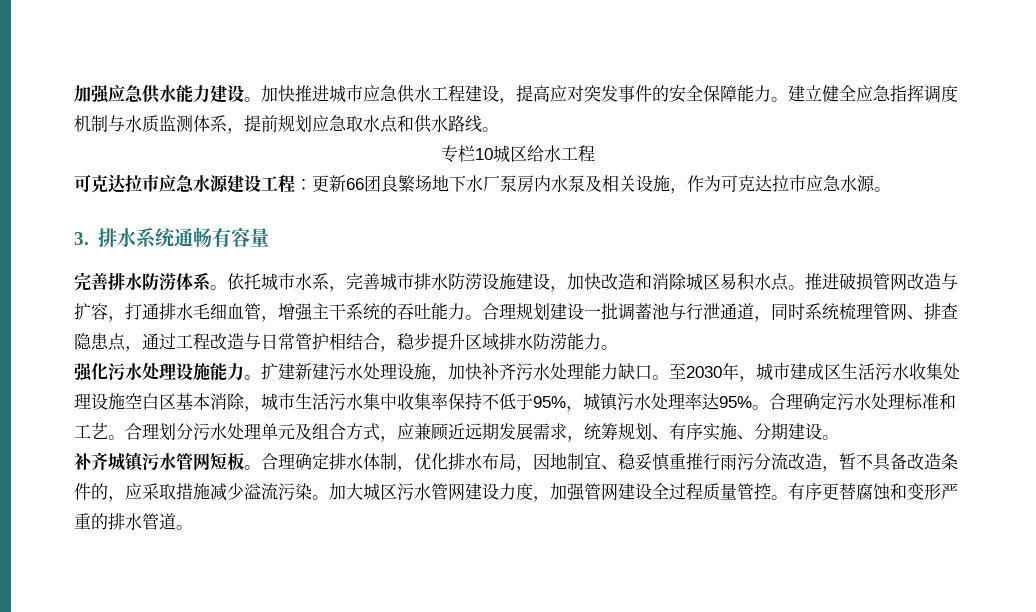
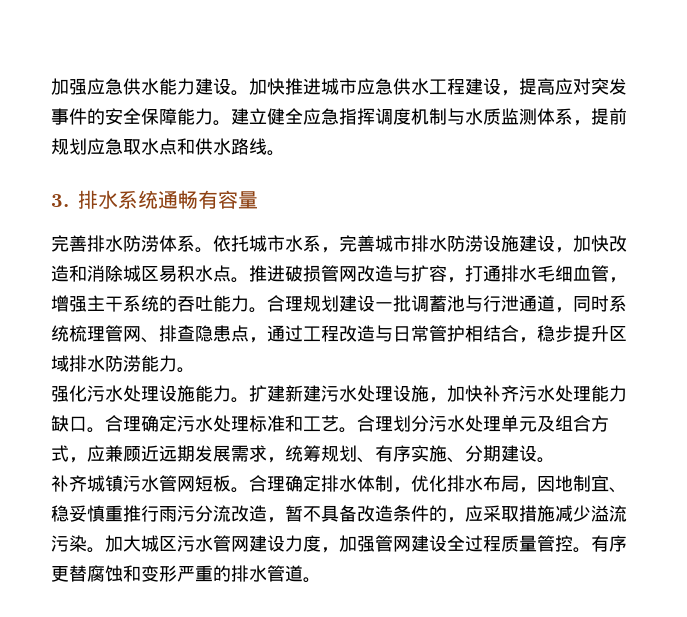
- 专栏10城区给水工程
- 可克达拉市应急水源建设工程：更新66团良繁场地下水厂泵房内水泵及相关设施，作为可克达拉市应急水源。
- 至2030年，城市建成区生活污水收集处理设施空白区基本消除，城市生活污水集中收集率保持不低于95%，城镇污水处理率达95%。

